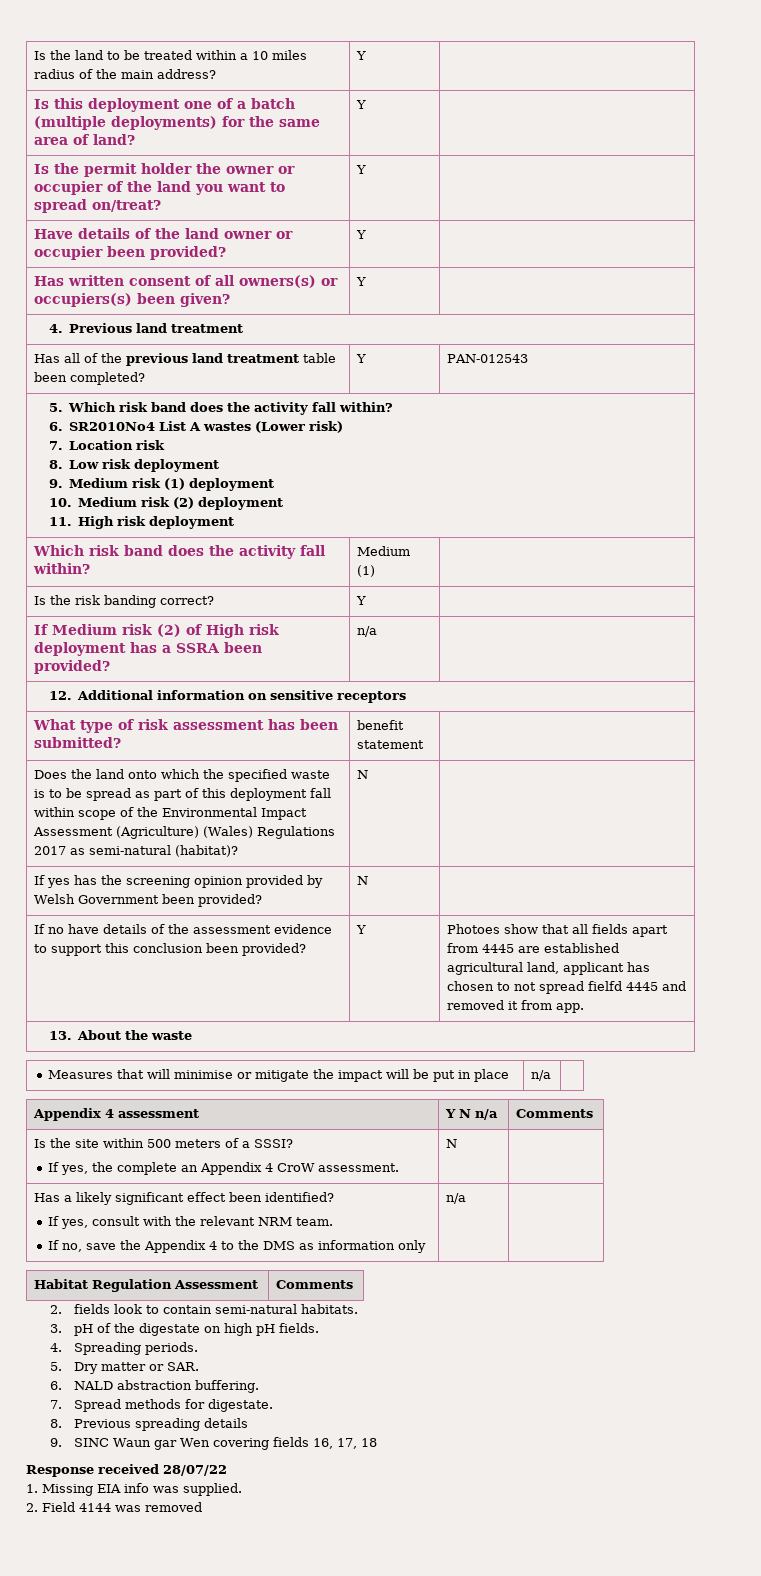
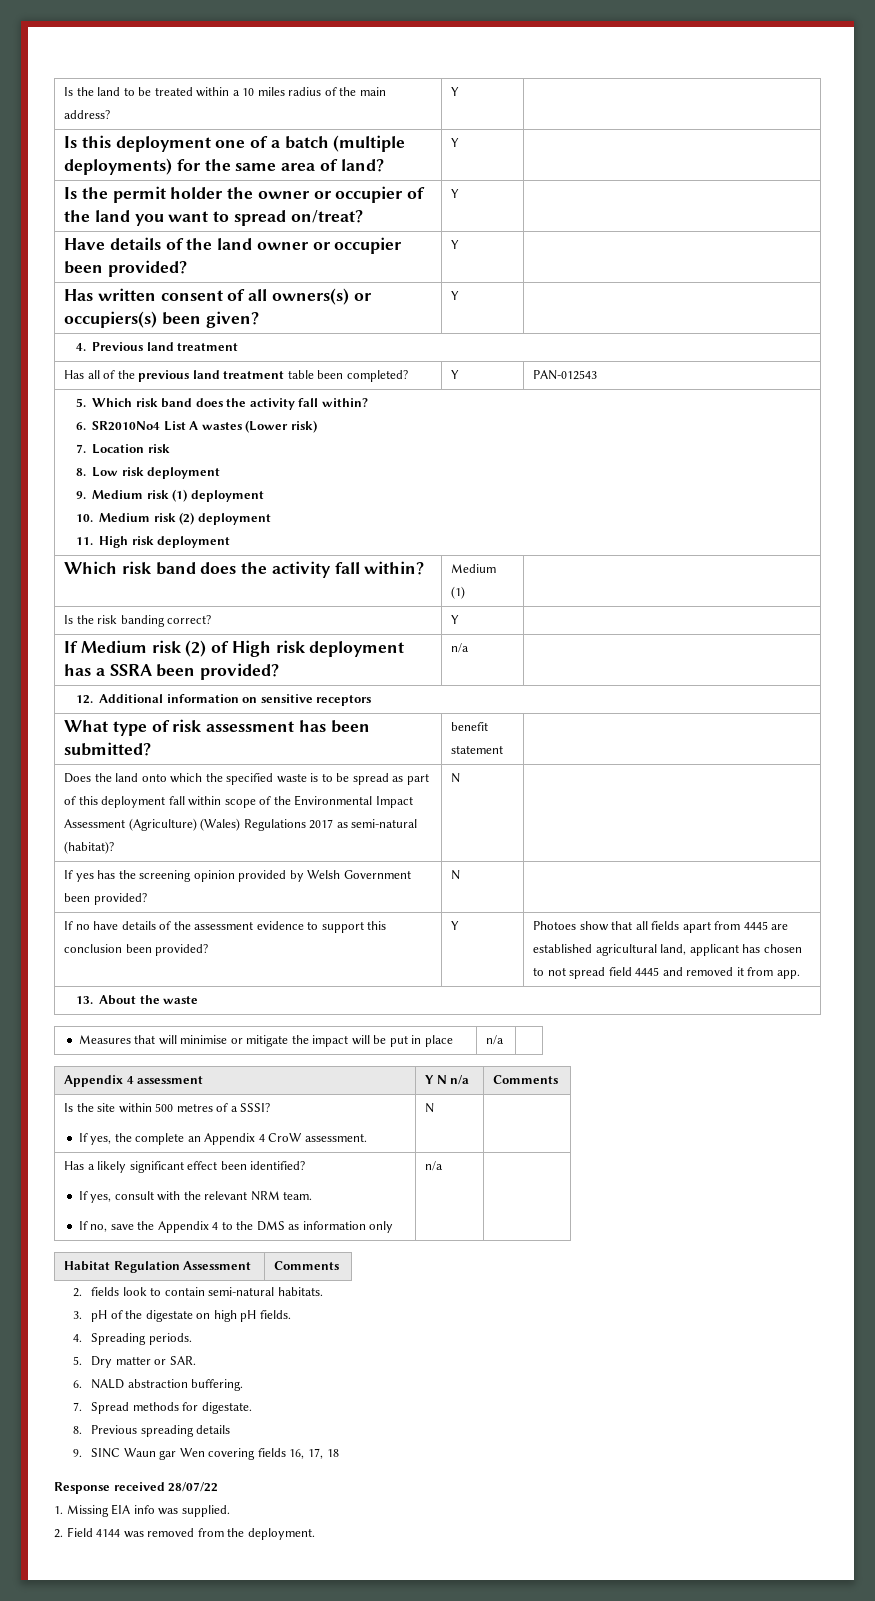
- If no have details of the assessment evidence to support this conclusion been provided? | Y | Photoes show that all fields apart from 4445 are established agricultural land, applicant has chosen to not spread fielfd 4445 and removed it from app.
+ If no have details of the assessment evidence to support this conclusion been provided? | Y | Photoes show that all fields apart from 4445 are established agricultural land, applicant has chosen to not spread field 4445 and removed it from app.
- Is the site within 500 meters of a SSSI?
+ Is the site within 500 metres of a SSSI?
- 2. Field 4144 was removed
+ 2. Field 4144 was removed from the deployment.

